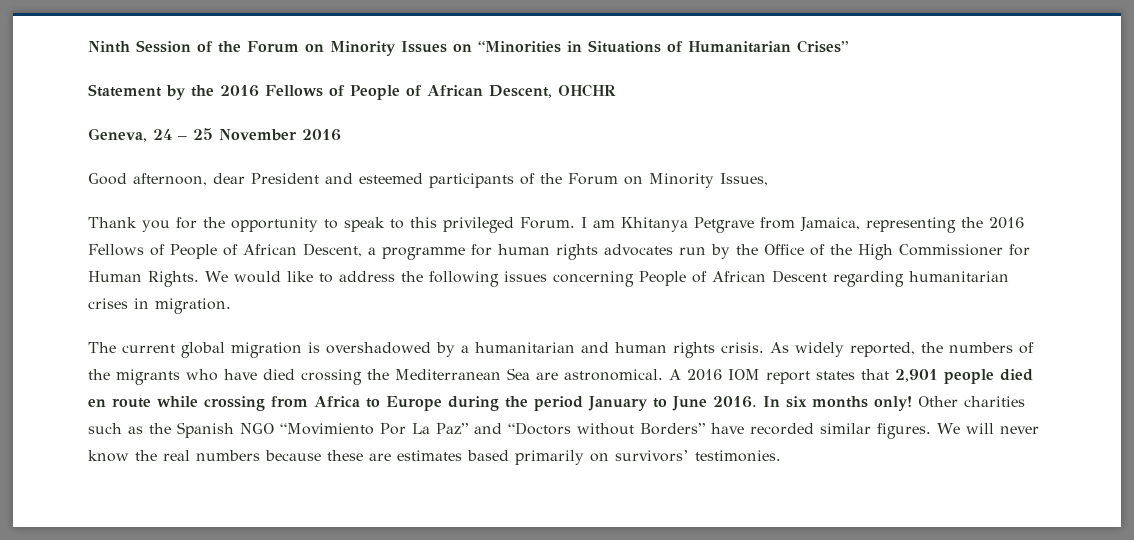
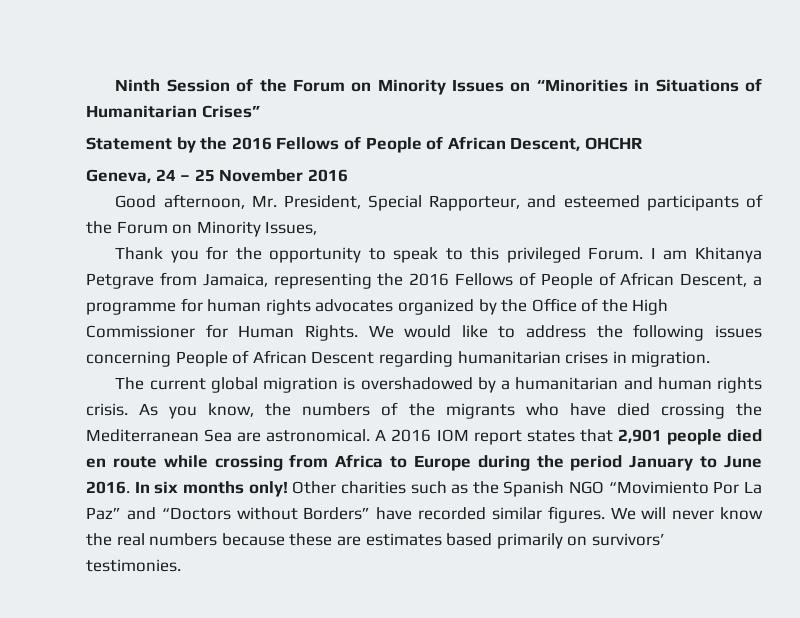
- Good afternoon, dear President and esteemed participants of the Forum on Minority Issues,
+ Good afternoon, Mr. President, Special Rapporteur, and esteemed participants of the Forum on Minority Issues,
- I am Khitanya Petgrave from Jamaica, representing the 2016 Fellows of People of African Descent, a programme for human rights advocates run by the Office of the High Commissioner for Human Rights.
+ I am Khitanya Petgrave from Jamaica, representing the 2016 Fellows of People of African Descent, a programme for human rights advocates organized by the Office of the High Commissioner for Human Rights.
- As widely reported, the numbers of the migrants who have died crossing the Mediterranean Sea are astronomical.
+ As you know, the numbers of the migrants who have died crossing the Mediterranean Sea are astronomical.

